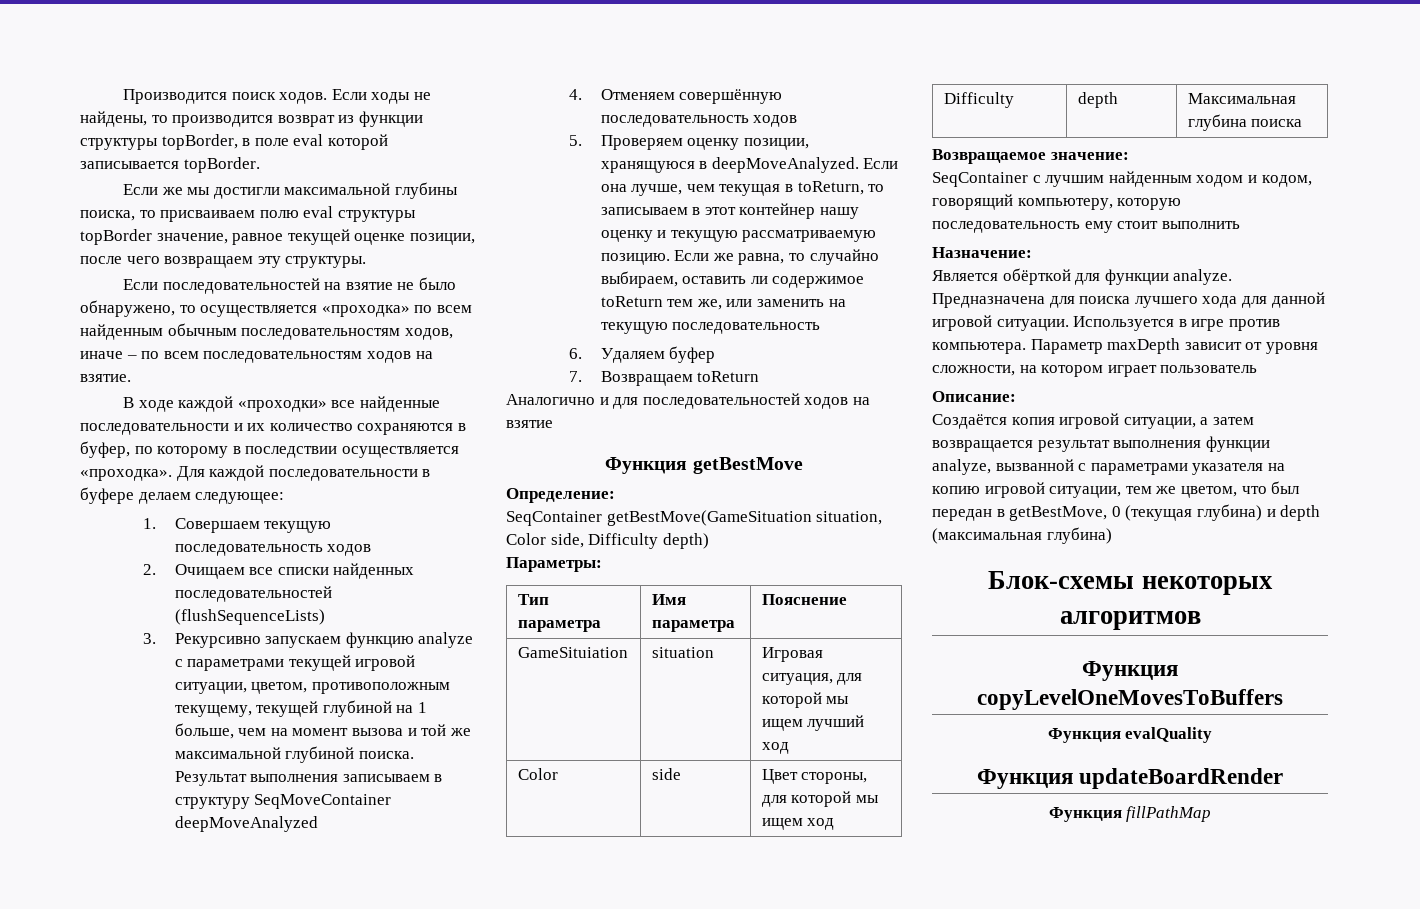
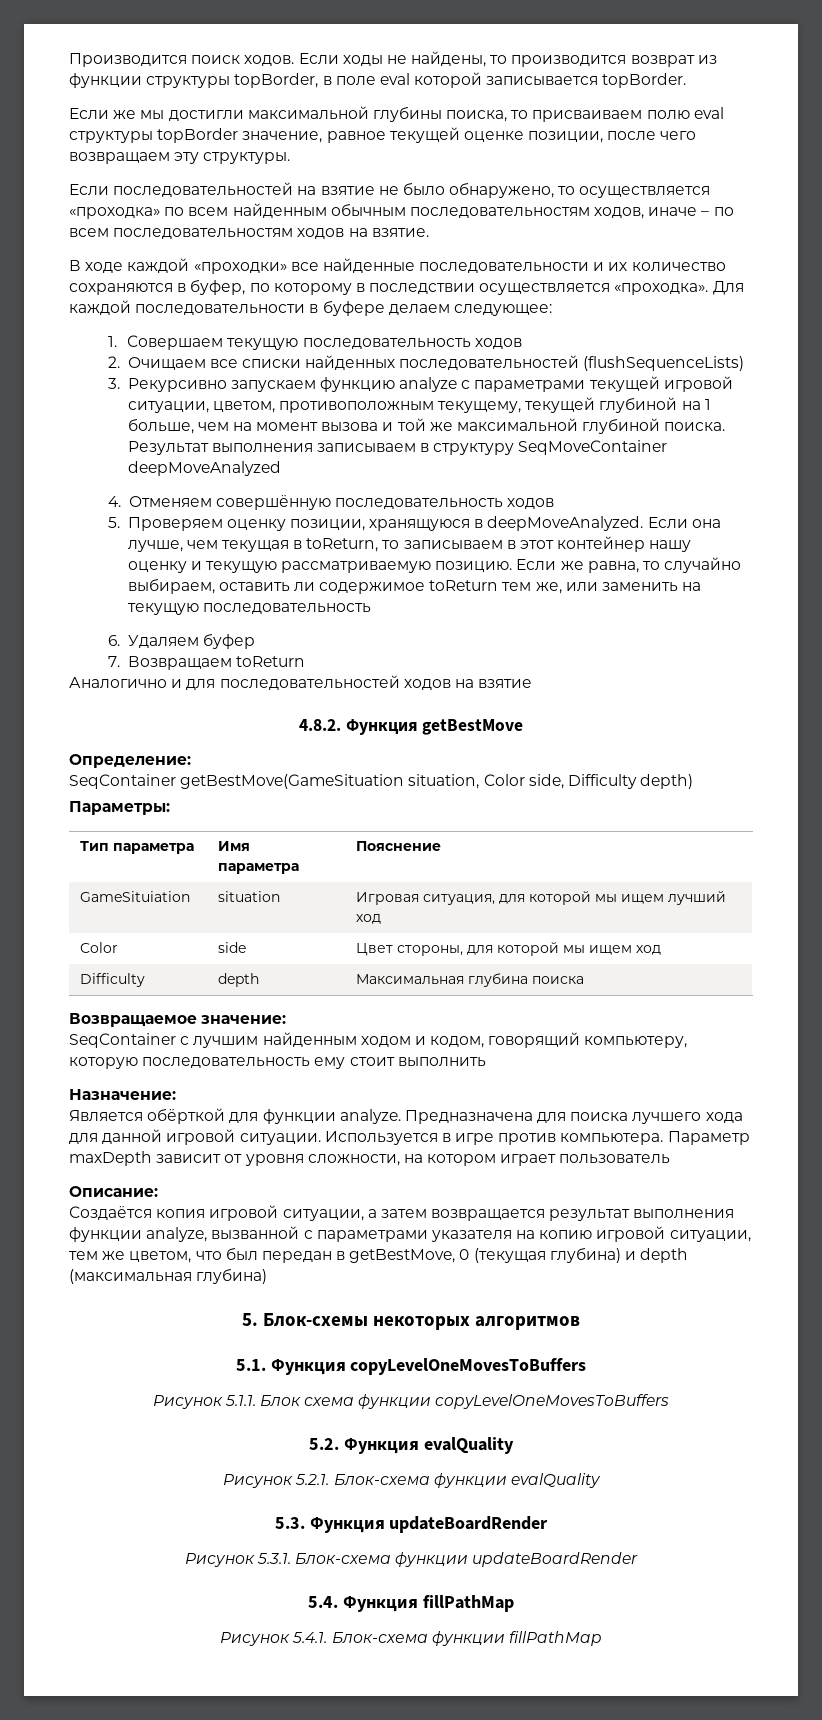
- Функция getBestMove
+ 4.8.2. Функция getBestMove
- Блок-схемы некоторых алгоритмов
+ 5. Блок-схемы некоторых алгоритмов
- Функция copyLevelOneMovesToBuffers
+ 5.1. Функция copyLevelOneMovesToBuffers
- Функция evalQuality
- Функция updateBoardRender
- Функция fillPathMap
+ Рисунок 5.1.1. Блок схема функции copyLevelOneMovesToBuffers
+ 5.2. Функция evalQuality
+ Рисунок 5.2.1. Блок-схема функции evalQuality
+ 5.3. Функция updateBoardRender
+ Рисунок 5.3.1. Блок-схема функции updateBoardRender
+ 5.4. Функция fillPathMap
+ Рисунок 5.4.1. Блок-схема функции fillPathMap

